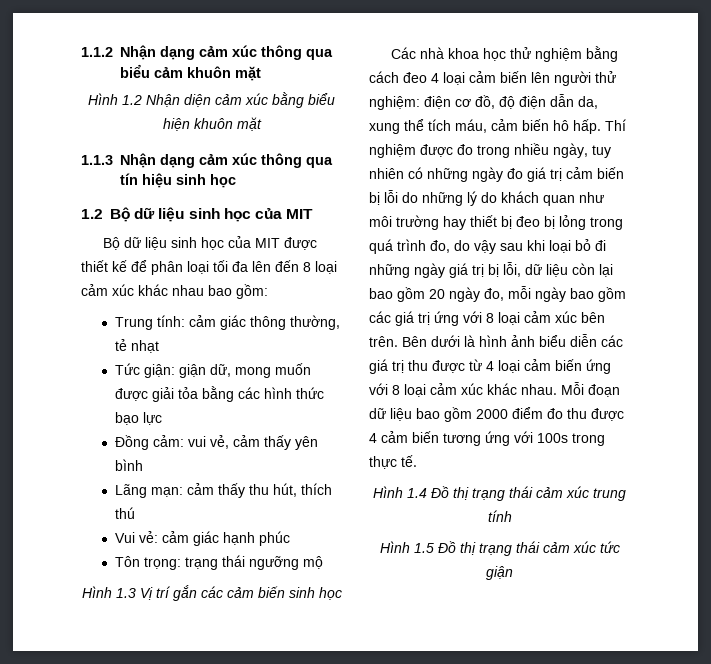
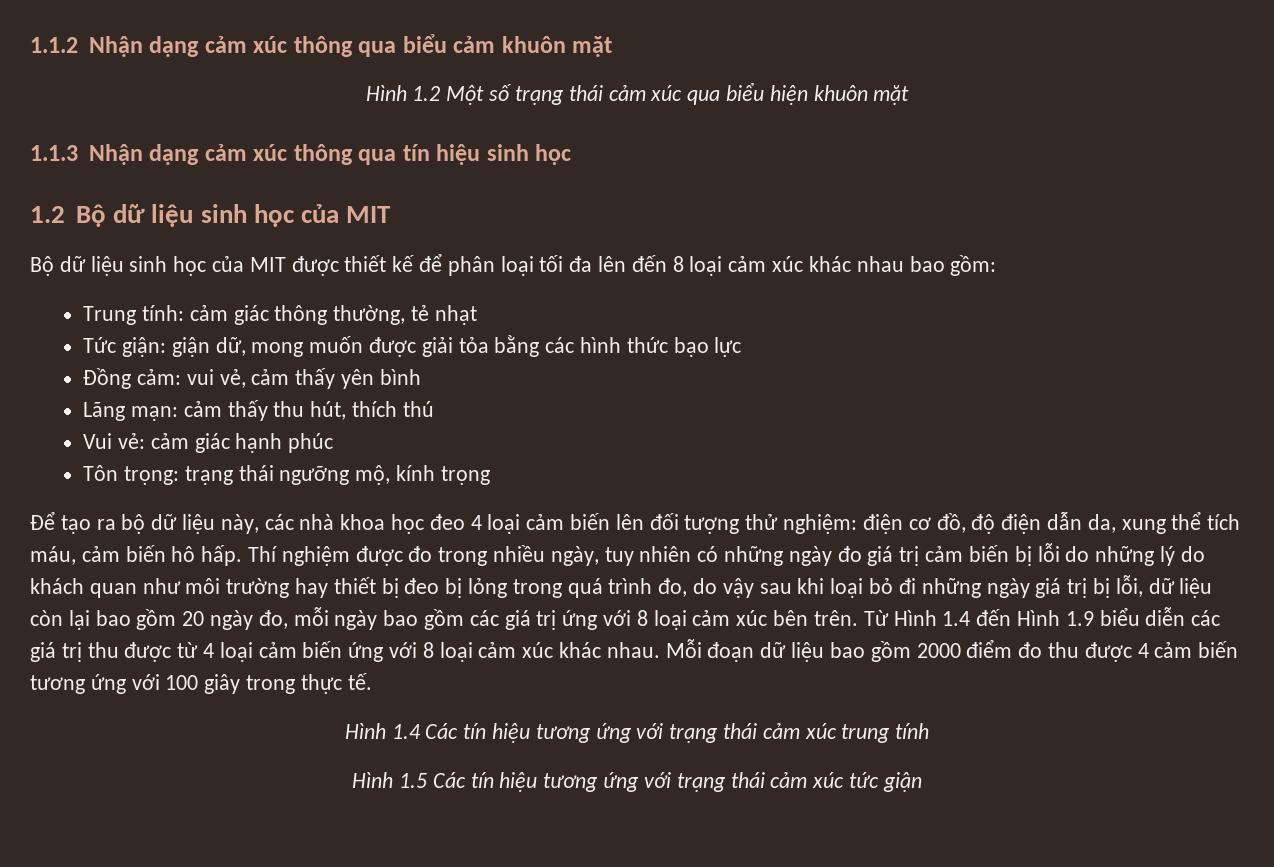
- Hình 1.2 Nhận diện cảm xúc bằng biểu hiện khuôn mặt
+ Hình 1.2 Một số trạng thái cảm xúc qua biểu hiện khuôn mặt
- Tôn trọng: trạng thái ngưỡng mộ
- Hình 1.3 Vị trí gắn các cảm biến sinh học
- Các nhà khoa học thử nghiệm bằng cách đeo 4 loại cảm biến lên người thử nghiệm: điện cơ đồ, độ điện dẫn da, xung thể tích máu, cảm biến hô hấp.
+ Tôn trọng: trạng thái ngưỡng mộ, kính trọng
+ Để tạo ra bộ dữ liệu này, các nhà khoa học đeo 4 loại cảm biến lên đối tượng thử nghiệm: điện cơ đồ, độ điện dẫn da, xung thể tích máu, cảm biến hô hấp.
- Bên dưới là hình ảnh biểu diễn các giá trị thu được từ 4 loại cảm biến ứng với 8 loại cảm xúc khác nhau.
+ Từ Hình 1.4 đến Hình 1.9 biểu diễn các giá trị thu được từ 4 loại cảm biến ứng với 8 loại cảm xúc khác nhau.
- Mỗi đoạn dữ liệu bao gồm 2000 điểm đo thu được 4 cảm biến tương ứng với 100s trong thực tế.
+ Mỗi đoạn dữ liệu bao gồm 2000 điểm đo thu được 4 cảm biến tương ứng với 100 giây trong thực tế.
- Hình 1.4 Đồ thị trạng thái cảm xúc trung tính
+ Hình 1.4 Các tín hiệu tương ứng với trạng thái cảm xúc trung tính
- Hình 1.5 Đồ thị trạng thái cảm xúc tức giận
+ Hình 1.5 Các tín hiệu tương ứng với trạng thái cảm xúc tức giận

